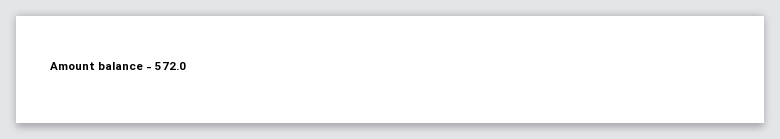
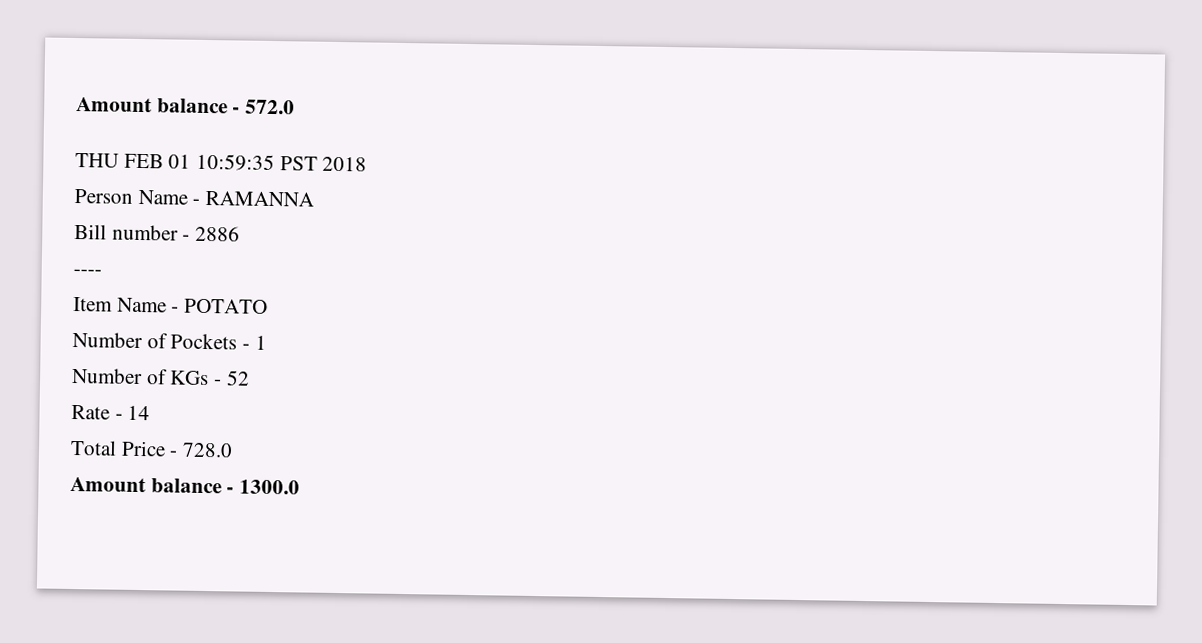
+ THU FEB 01 10:59:35 PST 2018
+ Person Name - RAMANNA
+ Bill number - 2886
+ ----
+ Item Name - POTATO
+ Number of Pockets - 1
+ Number of KGs - 52
+ Rate - 14
+ Total Price - 728.0
+ Amount balance - 1300.0

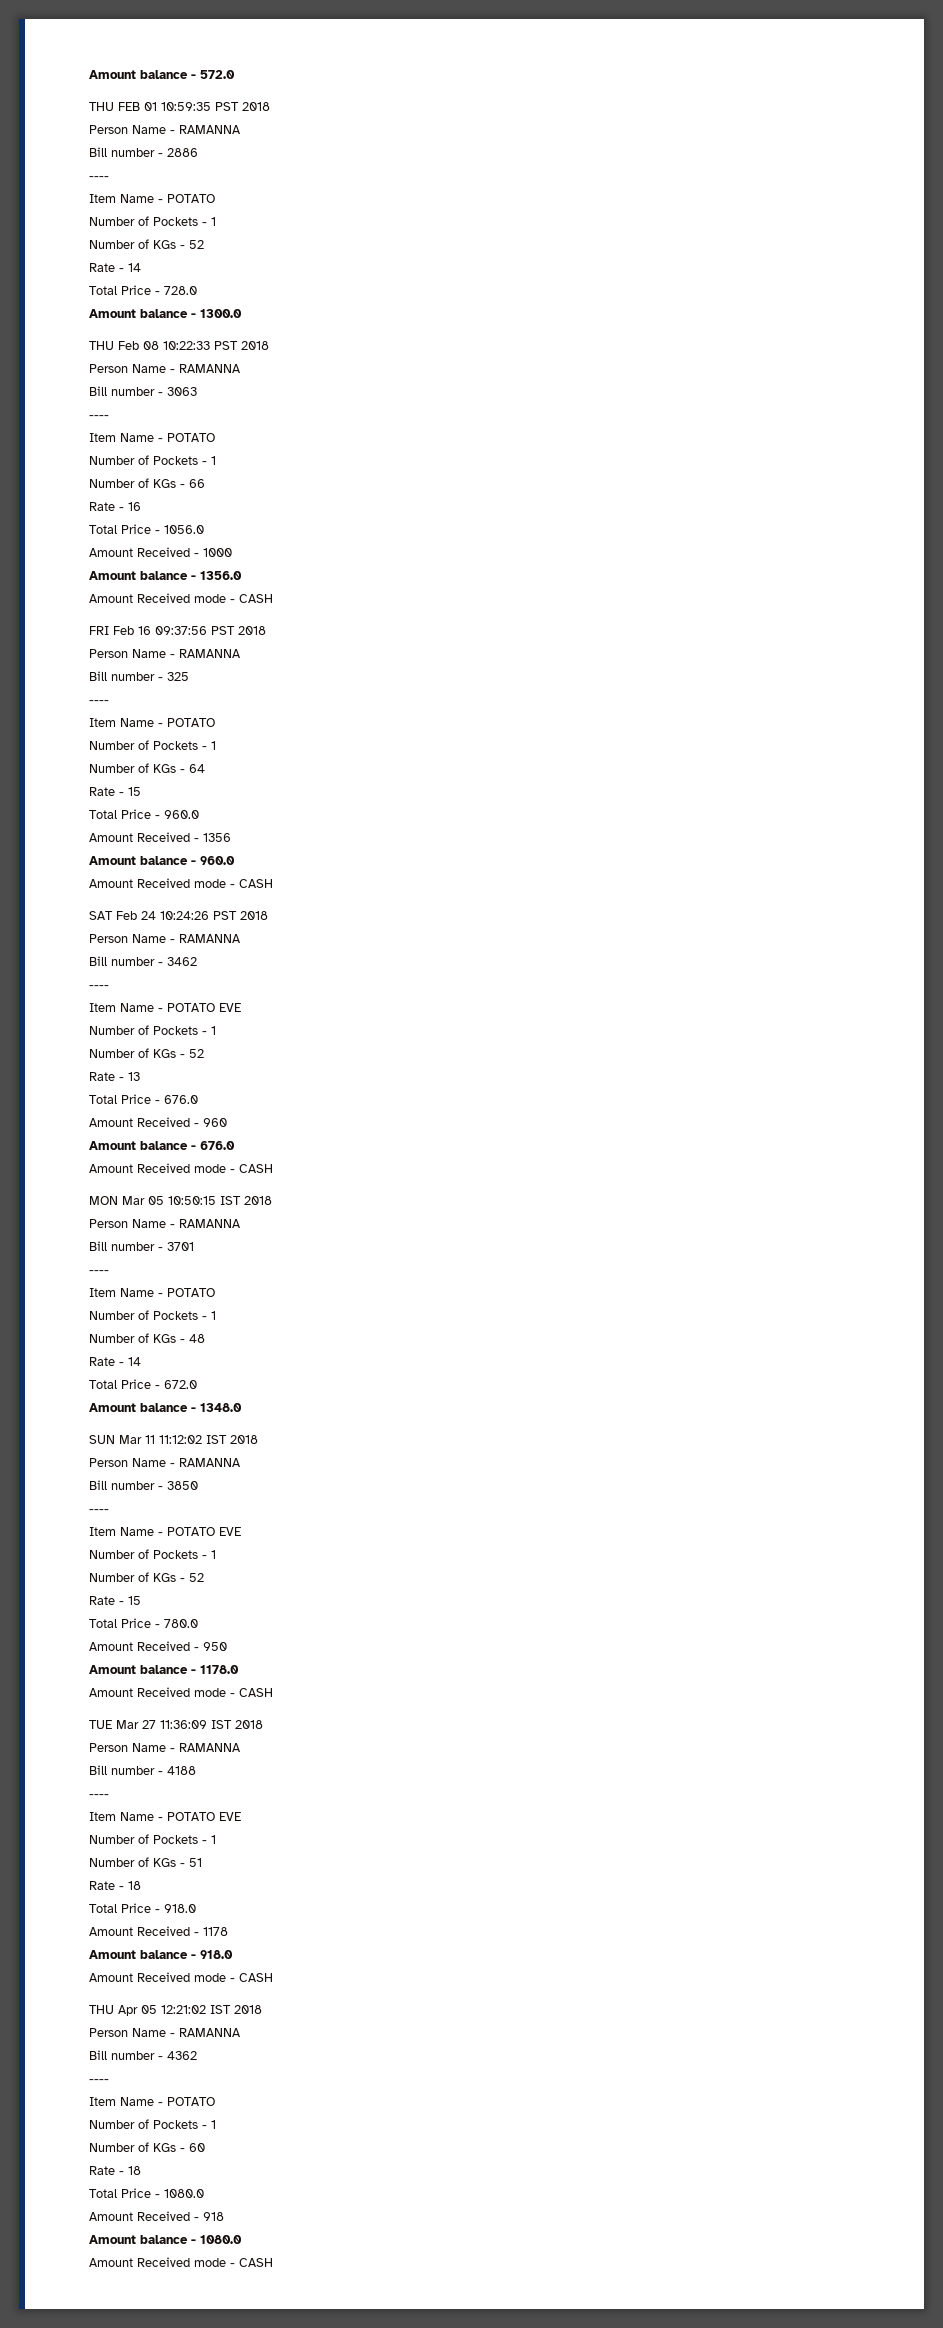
+ THU Feb 08 10:22:33 PST 2018
+ Person Name - RAMANNA
+ Bill number - 3063
+ ----
+ Item Name - POTATO
+ Number of Pockets - 1
+ Number of KGs - 66
+ Rate - 16
+ Total Price - 1056.0
+ Amount Received - 1000
+ Amount balance - 1356.0
+ Amount Received mode - CASH
+ FRI Feb 16 09:37:56 PST 2018
+ Person Name - RAMANNA
+ Bill number - 325
+ ----
+ Item Name - POTATO
+ Number of Pockets - 1
+ Number of KGs - 64
+ Rate - 15
+ Total Price - 960.0
+ Amount Received - 1356
+ Amount balance - 960.0
+ Amount Received mode - CASH
+ SAT Feb 24 10:24:26 PST 2018
+ Person Name - RAMANNA
+ Bill number - 3462
+ ----
+ Item Name - POTATO EVE
+ Number of Pockets - 1
+ Number of KGs - 52
+ Rate - 13
+ Total Price - 676.0
+ Amount Received - 960
+ Amount balance - 676.0
+ Amount Received mode - CASH
+ MON Mar 05 10:50:15 IST 2018
+ Person Name - RAMANNA
+ Bill number - 3701
+ ----
+ Item Name - POTATO
+ Number of Pockets - 1
+ Number of KGs - 48
+ Rate - 14
+ Total Price - 672.0
+ Amount balance - 1348.0
+ SUN Mar 11 11:12:02 IST 2018
+ Person Name - RAMANNA
+ Bill number - 3850
+ ----
+ Item Name - POTATO EVE
+ Number of Pockets - 1
+ Number of KGs - 52
+ Rate - 15
+ Total Price - 780.0
+ Amount Received - 950
+ Amount balance - 1178.0
+ Amount Received mode - CASH
+ TUE Mar 27 11:36:09 IST 2018
+ Person Name - RAMANNA
+ Bill number - 4188
+ ----
+ Item Name - POTATO EVE
+ Number of Pockets - 1
+ Number of KGs - 51
+ Rate - 18
+ Total Price - 918.0
+ Amount Received - 1178
+ Amount balance - 918.0
+ Amount Received mode - CASH
+ THU Apr 05 12:21:02 IST 2018
+ Person Name - RAMANNA
+ Bill number - 4362
+ ----
+ Item Name - POTATO
+ Number of Pockets - 1
+ Number of KGs - 60
+ Rate - 18
+ Total Price - 1080.0
+ Amount Received - 918
+ Amount balance - 1080.0
+ Amount Received mode - CASH

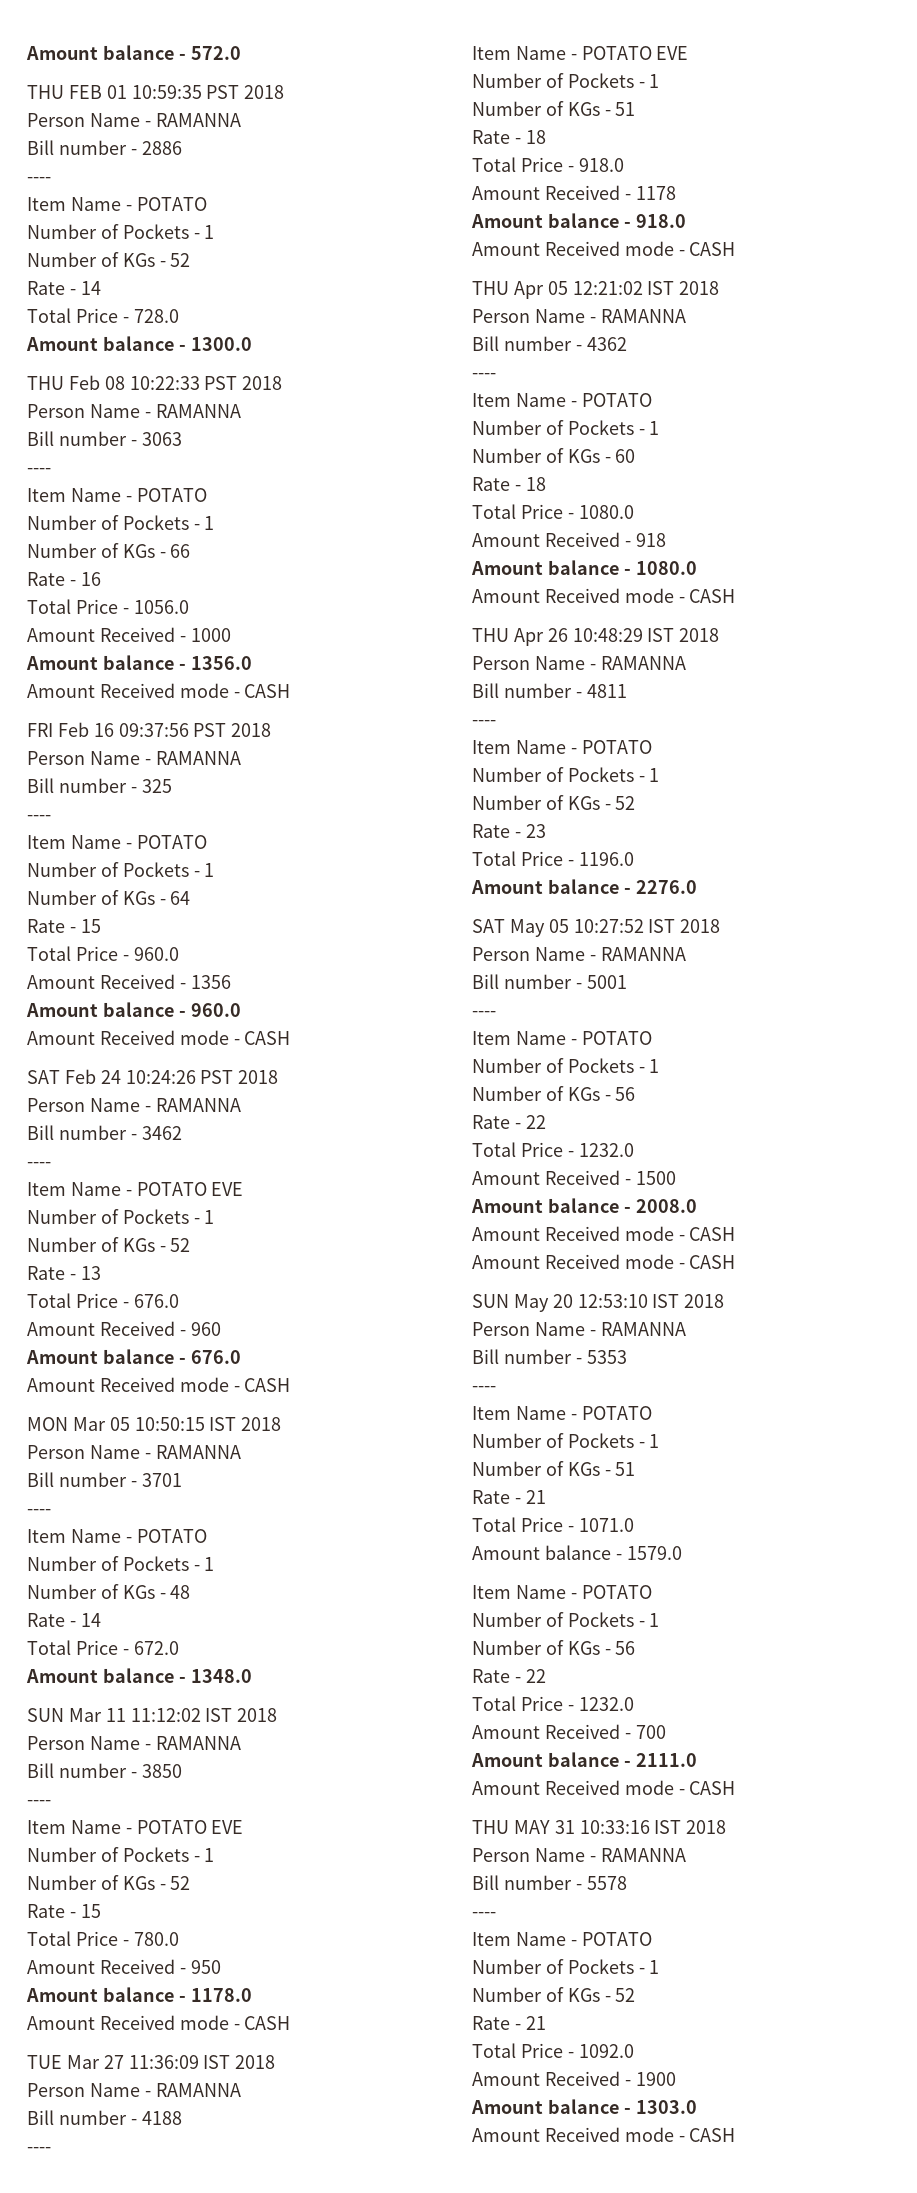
+ THU Apr 26 10:48:29 IST 2018
+ Person Name - RAMANNA
+ Bill number - 4811
+ ----
+ Item Name - POTATO
+ Number of Pockets - 1
+ Number of KGs - 52
+ Rate - 23
+ Total Price - 1196.0
+ Amount balance - 2276.0
+ SAT May 05 10:27:52 IST 2018
+ Person Name - RAMANNA
+ Bill number - 5001
+ ----
+ Item Name - POTATO
+ Number of Pockets - 1
+ Number of KGs - 56
+ Rate - 22
+ Total Price - 1232.0
+ Amount Received - 1500
+ Amount balance - 2008.0
+ Amount Received mode - CASH
+ Amount Received mode - CASH
+ SUN May 20 12:53:10 IST 2018
+ Person Name - RAMANNA
+ Bill number - 5353
+ ----
+ Item Name - POTATO
+ Number of Pockets - 1
+ Number of KGs - 51
+ Rate - 21
+ Total Price - 1071.0
+ Amount balance - 1579.0
+ Item Name - POTATO
+ Number of Pockets - 1
+ Number of KGs - 56
+ Rate - 22
+ Total Price - 1232.0
+ Amount Received - 700
+ Amount balance - 2111.0
+ Amount Received mode - CASH
+ THU MAY 31 10:33:16 IST 2018
+ Person Name - RAMANNA
+ Bill number - 5578
+ ----
+ Item Name - POTATO
+ Number of Pockets - 1
+ Number of KGs - 52
+ Rate - 21
+ Total Price - 1092.0
+ Amount Received - 1900
+ Amount balance - 1303.0
+ Amount Received mode - CASH

